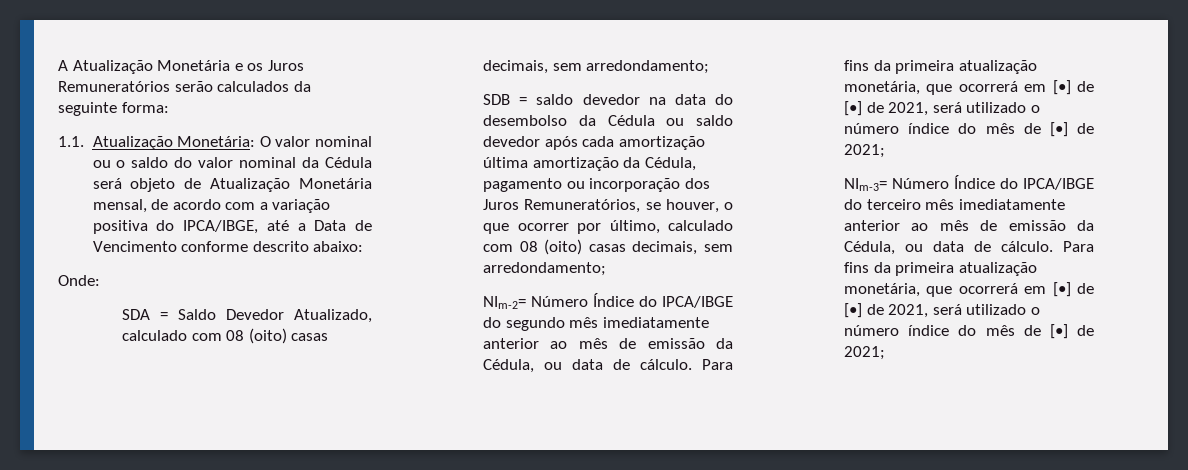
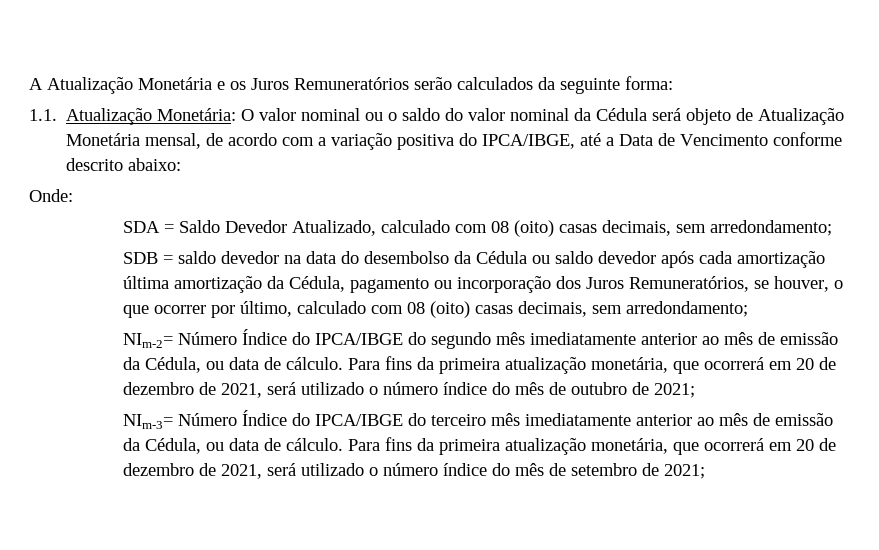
- NIm-2= Número Índice do IPCA/IBGE do segundo mês imediatamente anterior ao mês de emissão da Cédula, ou data de cálculo. Para fins da primeira atualização monetária, que ocorrerá em [•] de [•] de 2021, será utilizado o número índice do mês de [•] de 2021;
+ NIm-2= Número Índice do IPCA/IBGE do segundo mês imediatamente anterior ao mês de emissão da Cédula, ou data de cálculo. Para fins da primeira atualização monetária, que ocorrerá em 20 de dezembro de 2021, será utilizado o número índice do mês de outubro de 2021;
- NIm-3= Número Índice do IPCA/IBGE do terceiro mês imediatamente anterior ao mês de emissão da Cédula, ou data de cálculo. Para fins da primeira atualização monetária, que ocorrerá em [•] de [•] de 2021, será utilizado o número índice do mês de [•] de 2021;
+ NIm-3= Número Índice do IPCA/IBGE do terceiro mês imediatamente anterior ao mês de emissão da Cédula, ou data de cálculo. Para fins da primeira atualização monetária, que ocorrerá em 20 de dezembro de 2021, será utilizado o número índice do mês de setembro de 2021;

